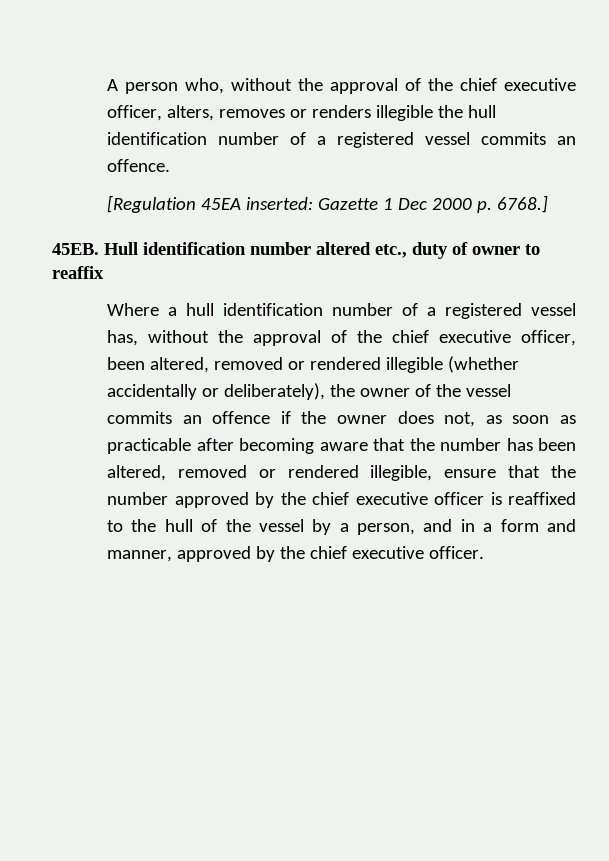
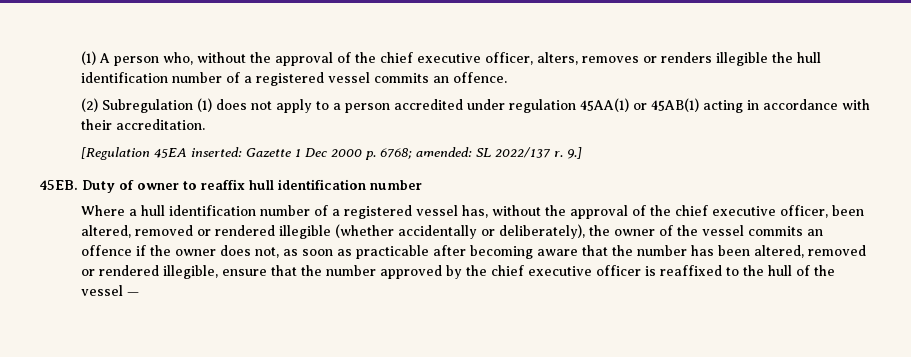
- A person who, without the approval of the chief executive officer, alters, removes or renders illegible the hull identification number of a registered vessel commits an offence.
+ (1) A person who, without the approval of the chief executive officer, alters, removes or renders illegible the hull identification number of a registered vessel commits an offence.
+ (2) Subregulation (1) does not apply to a person accredited under regulation 45AA(1) or 45AB(1) acting in accordance with their accreditation.
- [Regulation 45EA inserted: Gazette 1 Dec 2000 p. 6768.]
- 45EB. Hull identification number altered etc., duty of owner to reaffix
+ [Regulation 45EA inserted: Gazette 1 Dec 2000 p. 6768; amended: SL 2022/137 r. 9.]
+ 45EB. Duty of owner to reaffix hull identification number
- Where a hull identification number of a registered vessel has, without the approval of the chief executive officer, been altered, removed or rendered illegible (whether accidentally or deliberately), the owner of the vessel commits an offence if the owner does not, as soon as practicable after becoming aware that the number has been altered, removed or rendered illegible, ensure that the number approved by the chief executive officer is reaffixed to the hull of the vessel by a person, and in a form and manner, approved by the chief executive officer.
+ Where a hull identification number of a registered vessel has, without the approval of the chief executive officer, been altered, removed or rendered illegible (whether accidentally or deliberately), the owner of the vessel commits an offence if the owner does not, as soon as practicable after becoming aware that the number has been altered, removed or rendered illegible, ensure that the number approved by the chief executive officer is reaffixed to the hull of the vessel —

